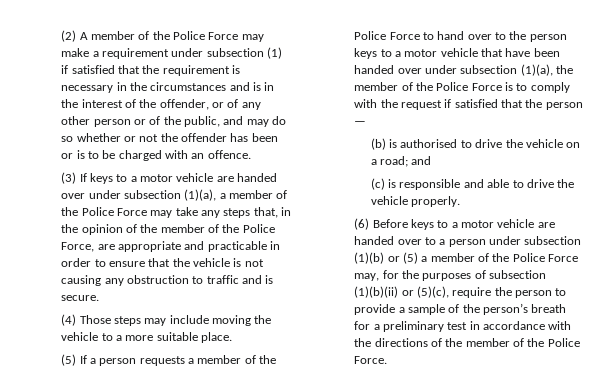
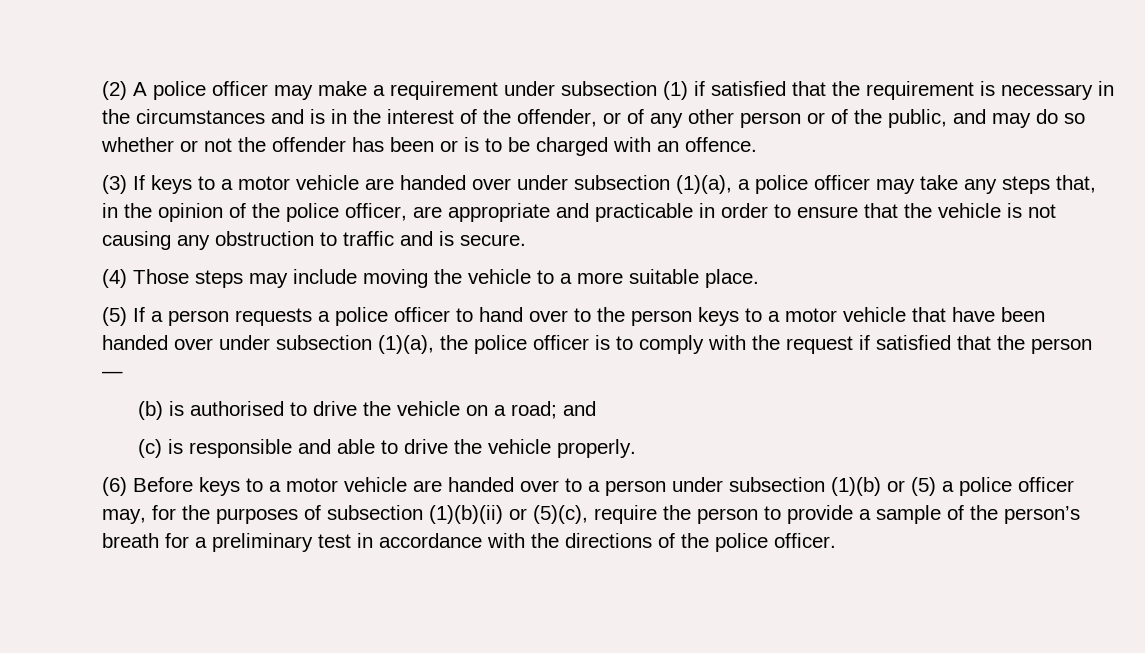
- (2) A member of the Police Force may make a requirement under subsection (1) if satisfied that the requirement is necessary in the circumstances and is in the interest of the offender, or of any other person or of the public, and may do so whether or not the offender has been or is to be charged with an offence.
+ (2) A police officer may make a requirement under subsection (1) if satisfied that the requirement is necessary in the circumstances and is in the interest of the offender, or of any other person or of the public, and may do so whether or not the offender has been or is to be charged with an offence.
- (3) If keys to a motor vehicle are handed over under subsection (1)(a), a member of the Police Force may take any steps that, in the opinion of the member of the Police Force, are appropriate and practicable in order to ensure that the vehicle is not causing any obstruction to traffic and is secure.
+ (3) If keys to a motor vehicle are handed over under subsection (1)(a), a police officer may take any steps that, in the opinion of the police officer, are appropriate and practicable in order to ensure that the vehicle is not causing any obstruction to traffic and is secure.
- (5) If a person requests a member of the Police Force to hand over to the person keys to a motor vehicle that have been handed over under subsection (1)(a), the member of the Police Force is to comply with the request if satisfied that the person —
+ (5) If a person requests a police officer to hand over to the person keys to a motor vehicle that have been handed over under subsection (1)(a), the police officer is to comply with the request if satisfied that the person —
- (6) Before keys to a motor vehicle are handed over to a person under subsection (1)(b) or (5) a member of the Police Force may, for the purposes of subsection (1)(b)(ii) or (5)(c), require the person to provide a sample of the person’s breath for a preliminary test in accordance with the directions of the member of the Police Force.
+ (6) Before keys to a motor vehicle are handed over to a person under subsection (1)(b) or (5) a police officer may, for the purposes of subsection (1)(b)(ii) or (5)(c), require the person to provide a sample of the person’s breath for a preliminary test in accordance with the directions of the police officer.

